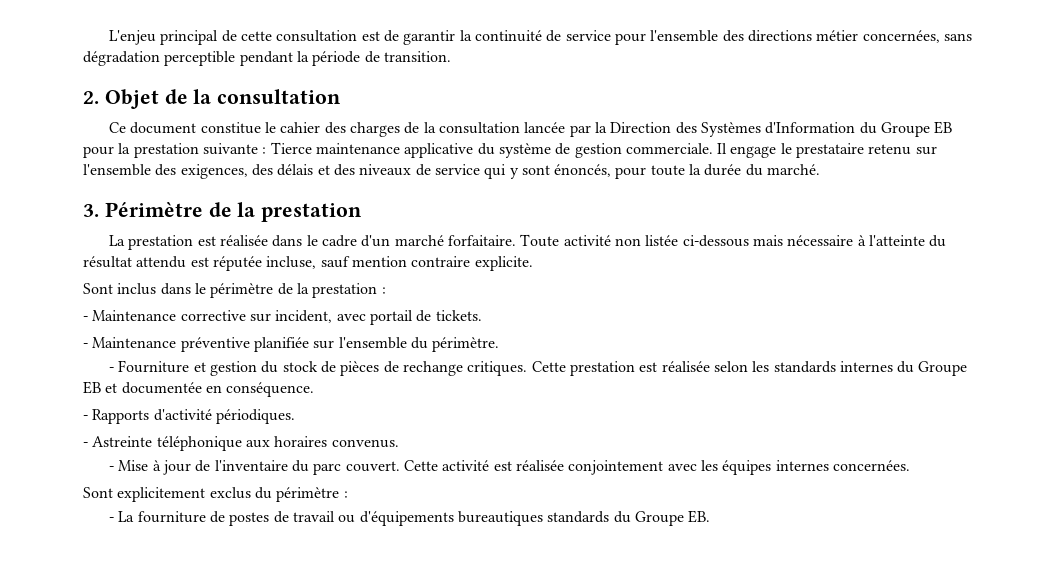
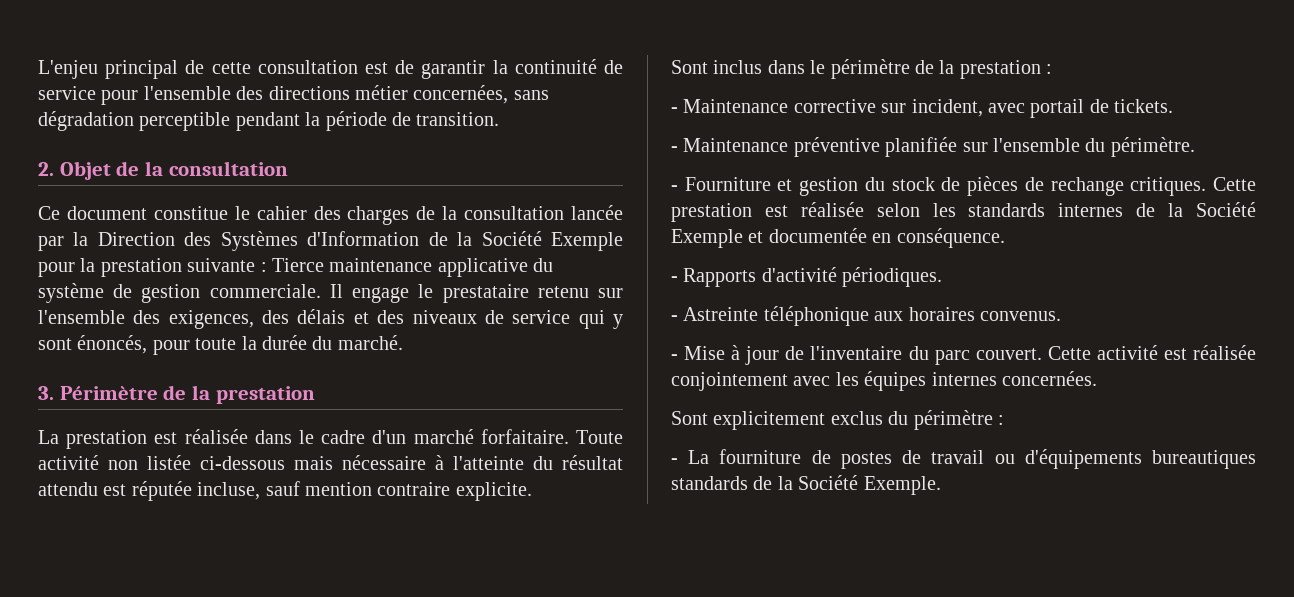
- Ce document constitue le cahier des charges de la consultation lancée par la Direction des Systèmes d'Information du Groupe EB pour la prestation suivante : Tierce maintenance applicative du système de gestion commerciale.
+ Ce document constitue le cahier des charges de la consultation lancée par la Direction des Systèmes d'Information de la Société Exemple pour la prestation suivante : Tierce maintenance applicative du système de gestion commerciale.
- Cette prestation est réalisée selon les standards internes du Groupe EB et documentée en conséquence.
+ Cette prestation est réalisée selon les standards internes de la Société Exemple et documentée en conséquence.
- - La fourniture de postes de travail ou d'équipements bureautiques standards du Groupe EB.
+ - La fourniture de postes de travail ou d'équipements bureautiques standards de la Société Exemple.

